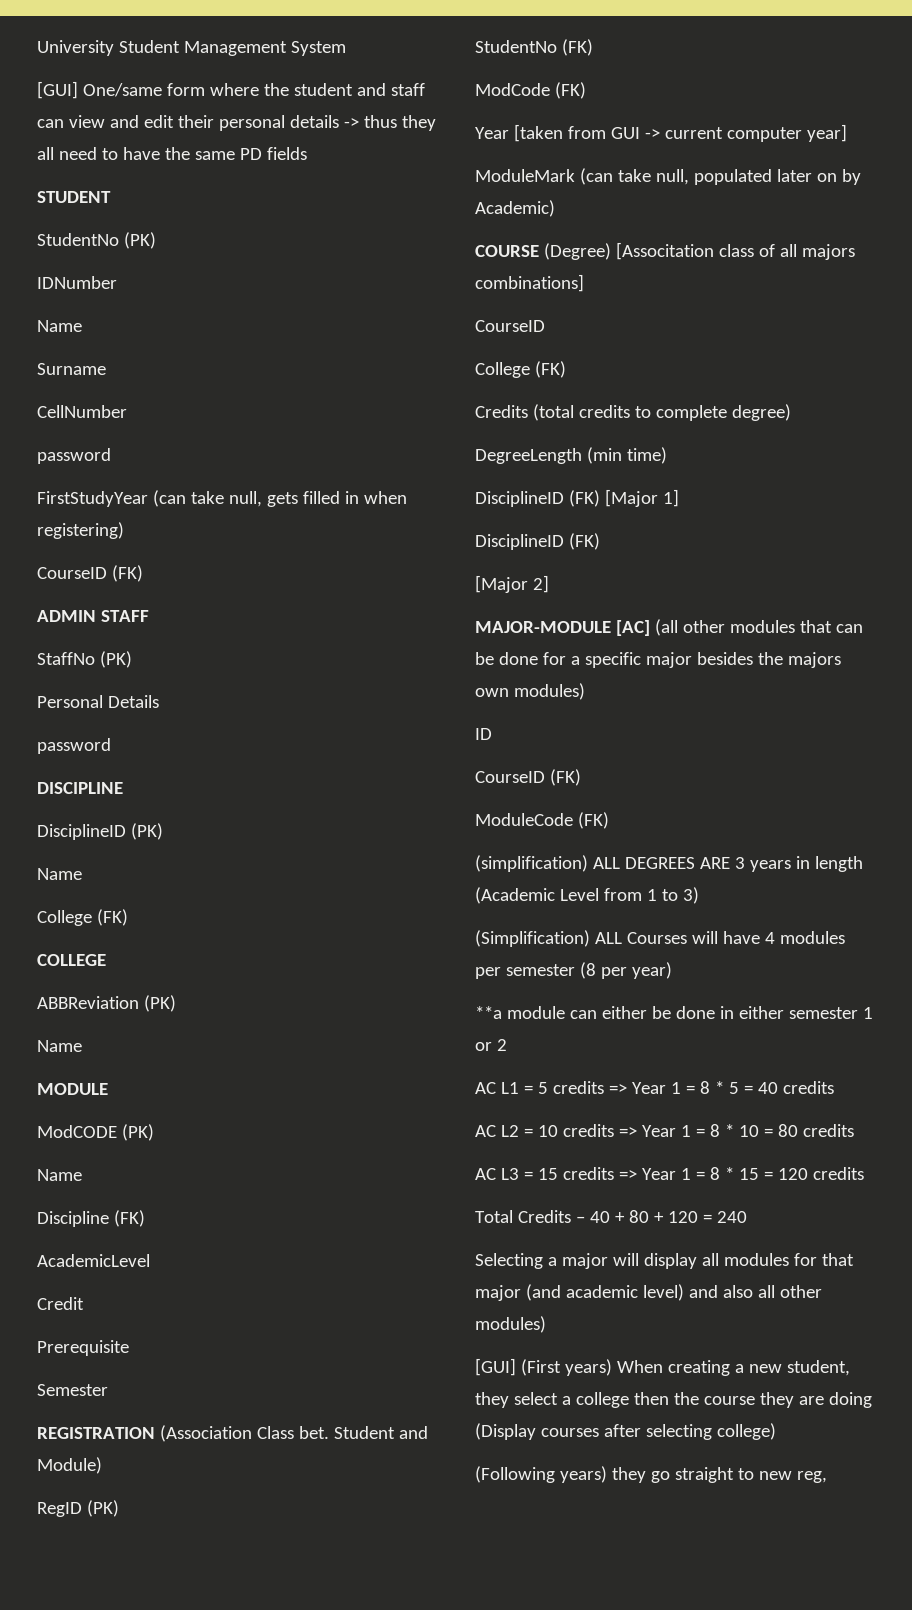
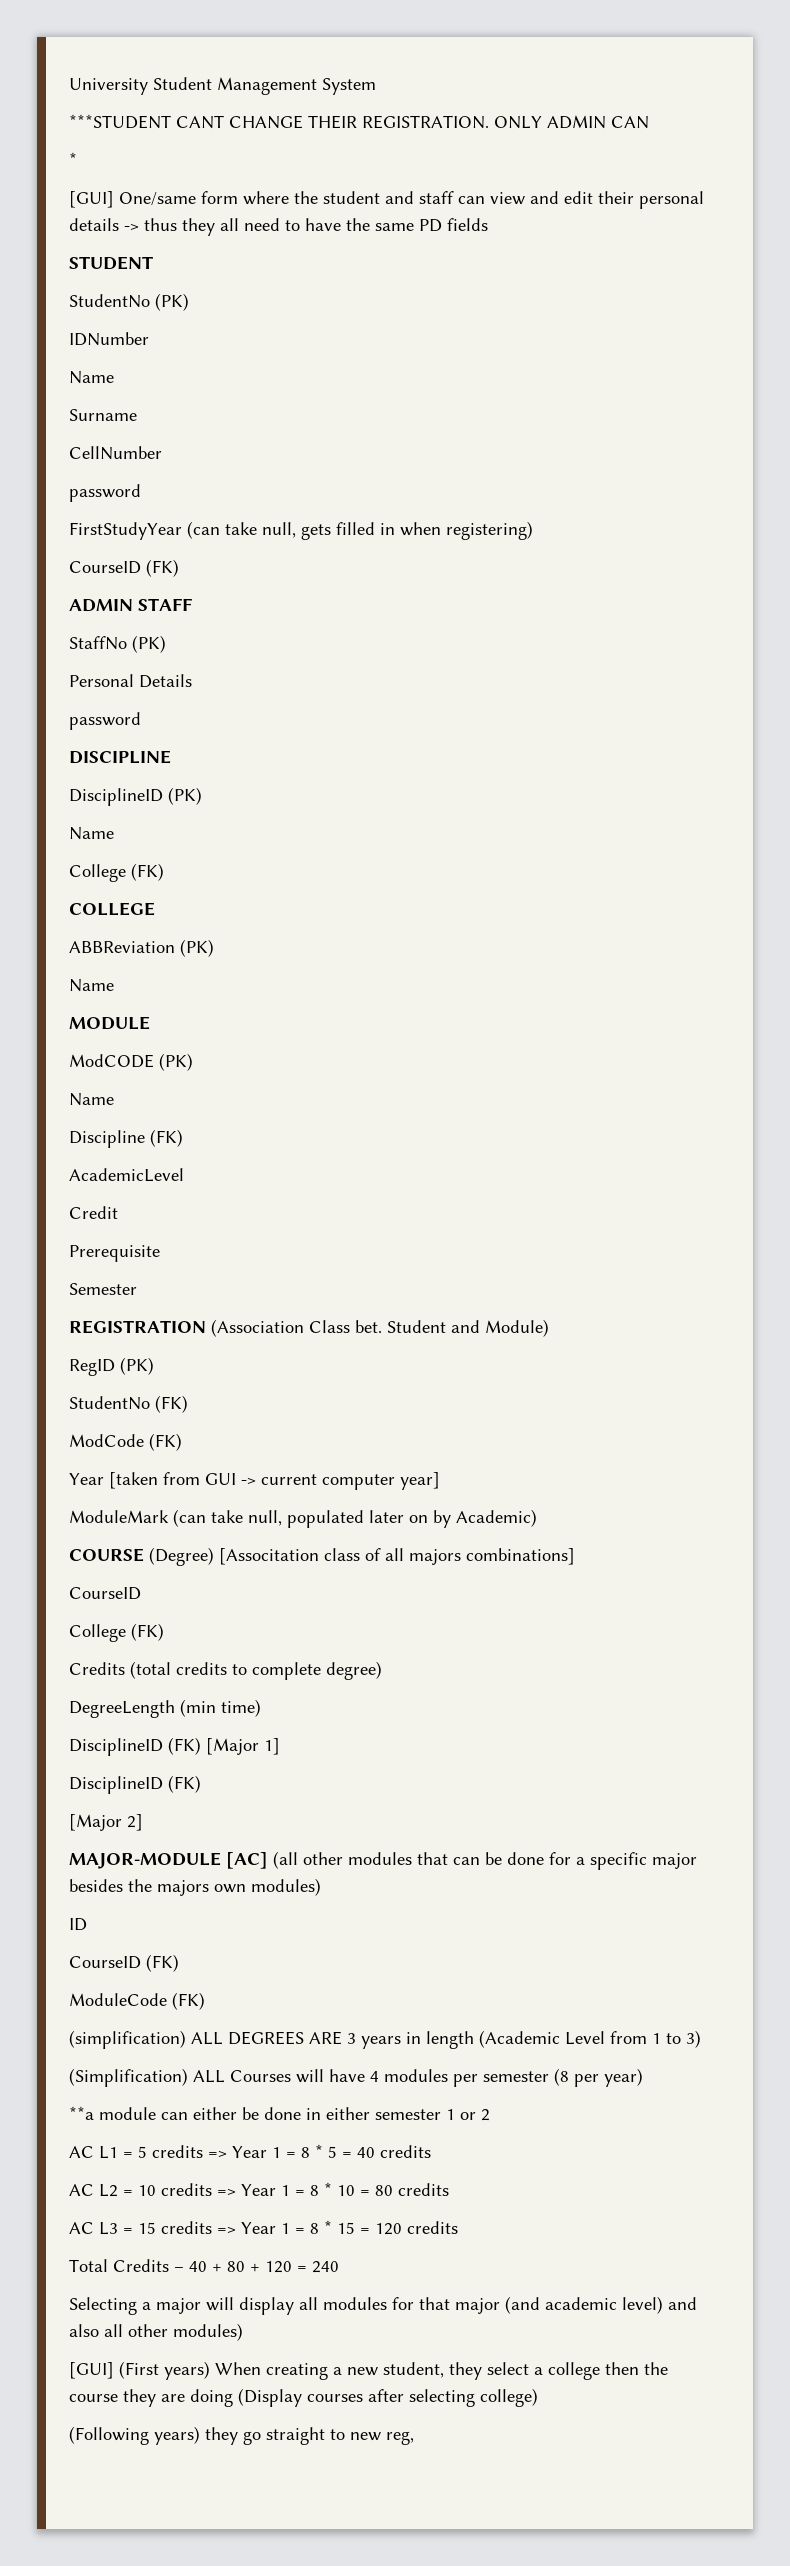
+ ***STUDENT CANT CHANGE THEIR REGISTRATION. ONLY ADMIN CAN
+ *

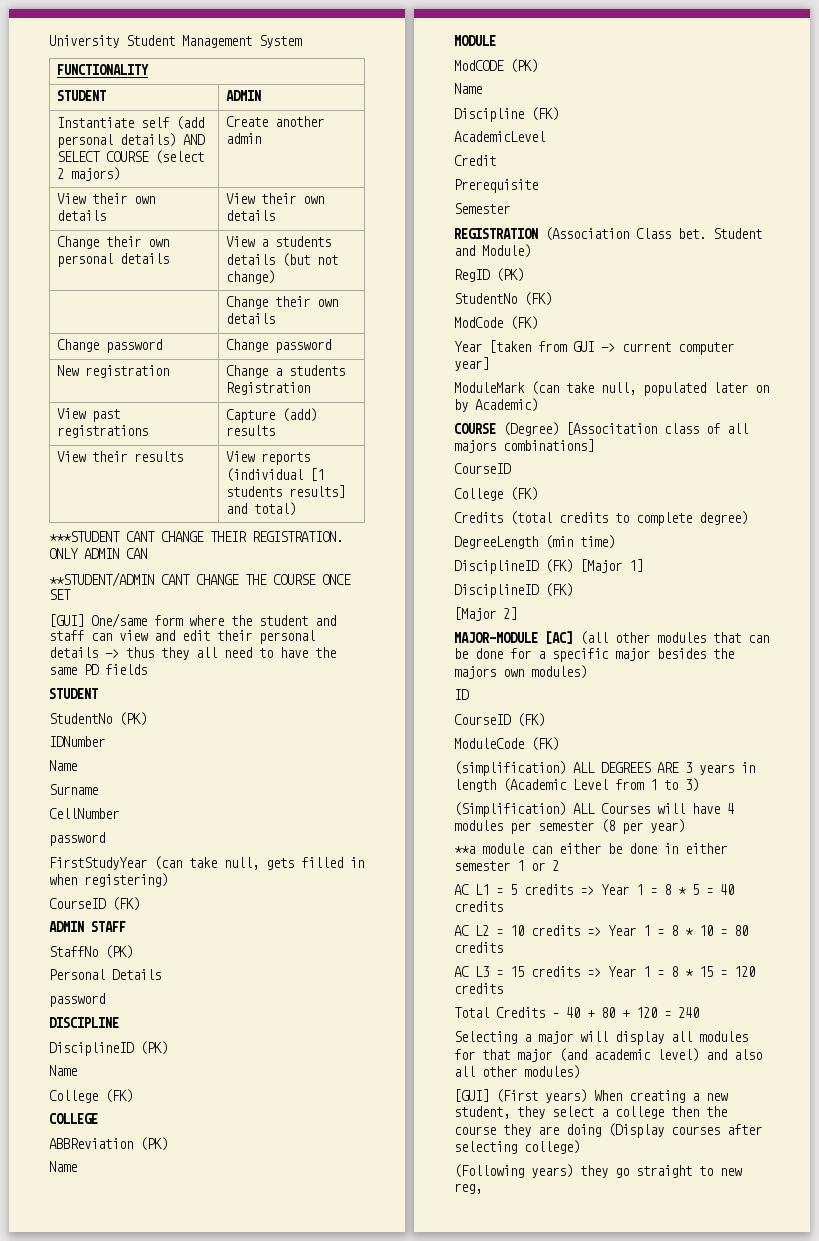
+ FUNCTIONALITY
+ STUDENT | ADMIN
+ Instantiate self (add personal details) AND SELECT COURSE (select 2 majors) | Create another admin
+ View their own details | View their own details
+ Change their own personal details | View a students details (but not change)
+ | Change their own details
+ Change password | Change password
+ New registration | Change a students Registration
+ View past registrations | Capture (add) results
+ View their results | View reports (individual [1 students results] and total)
  ONLY ADMIN CAN
- *
+ **STUDENT/ADMIN CANT CHANGE THE COURSE ONCE SET

